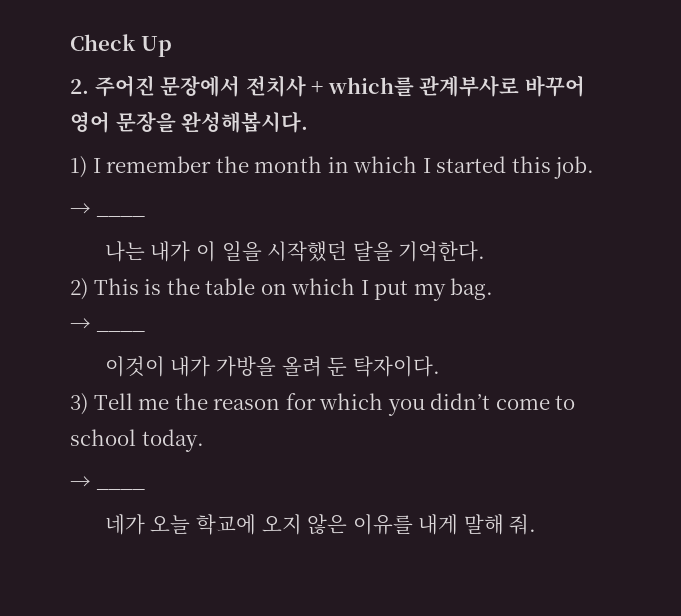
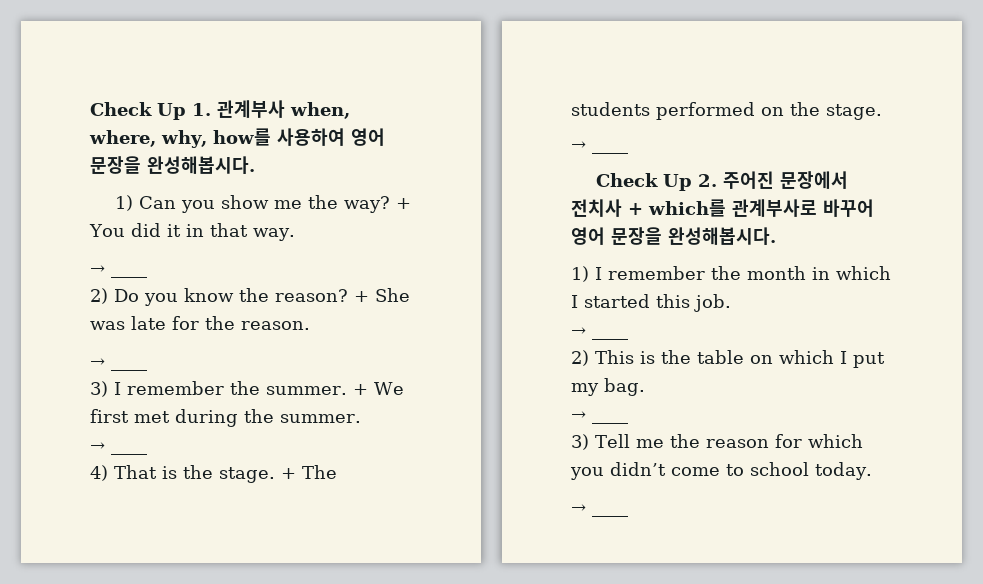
- Check Up
- 2. 주어진 문장에서 전치사 + which를 관계부사로 바꾸어 영어 문장을 완성해봅시다.
+ Check Up 1. 관계부사 when, where, why, how를 사용하여 영어 문장을 완성해봅시다.
+ 1) Can you show me the way? + You did it in that way.
+ → ____
+ 2) Do you know the reason? + She was late for the reason.
+ → ____
+ 3) I remember the summer. + We first met during the summer.
+ → ____
+ 4) That is the stage. + The students performed on the stage.
+ → ____
+ Check Up 2. 주어진 문장에서 전치사 + which를 관계부사로 바꾸어 영어 문장을 완성해봅시다.
- 나는 내가 이 일을 시작했던 달을 기억한다.
- 이것이 내가 가방을 올려 둔 탁자이다.
- 네가 오늘 학교에 오지 않은 이유를 내게 말해 줘.

